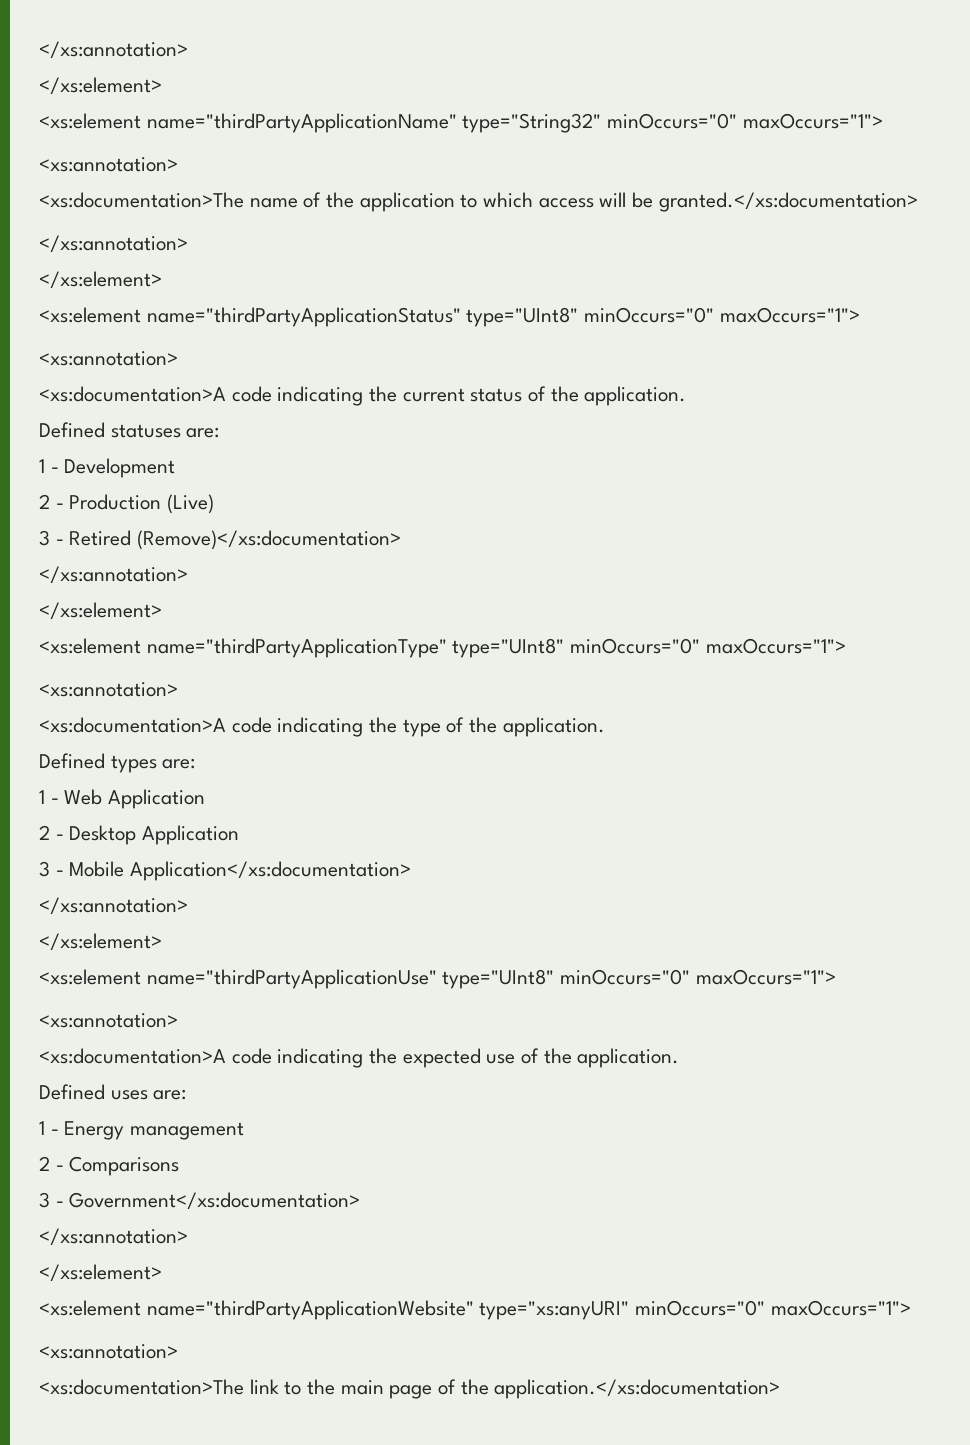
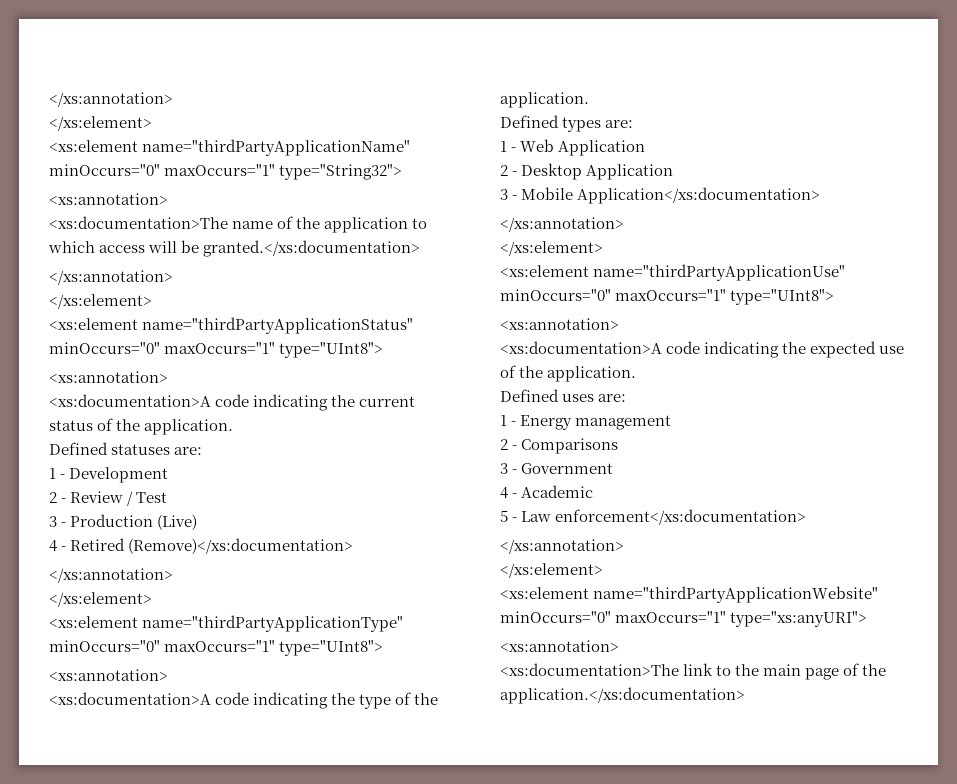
- <xs:element name="thirdPartyApplicationName" type="String32" minOccurs="0" maxOccurs="1">
+ <xs:element name="thirdPartyApplicationName" minOccurs="0" maxOccurs="1" type="String32">
- <xs:element name="thirdPartyApplicationStatus" type="UInt8" minOccurs="0" maxOccurs="1">
+ <xs:element name="thirdPartyApplicationStatus" minOccurs="0" maxOccurs="1" type="UInt8">
- 2 - Production (Live)
+ 2 - Review / Test
+ 3 - Production (Live)
- 3 - Retired (Remove)</xs:documentation>
+ 4 - Retired (Remove)</xs:documentation>
- <xs:element name="thirdPartyApplicationType" type="UInt8" minOccurs="0" maxOccurs="1">
+ <xs:element name="thirdPartyApplicationType" minOccurs="0" maxOccurs="1" type="UInt8">
- <xs:element name="thirdPartyApplicationUse" type="UInt8" minOccurs="0" maxOccurs="1">
+ <xs:element name="thirdPartyApplicationUse" minOccurs="0" maxOccurs="1" type="UInt8">
- 3 - Government</xs:documentation>
+ 3 - Government
+ 4 - Academic
+ 5 - Law enforcement</xs:documentation>
- <xs:element name="thirdPartyApplicationWebsite" type="xs:anyURI" minOccurs="0" maxOccurs="1">
+ <xs:element name="thirdPartyApplicationWebsite" minOccurs="0" maxOccurs="1" type="xs:anyURI">

